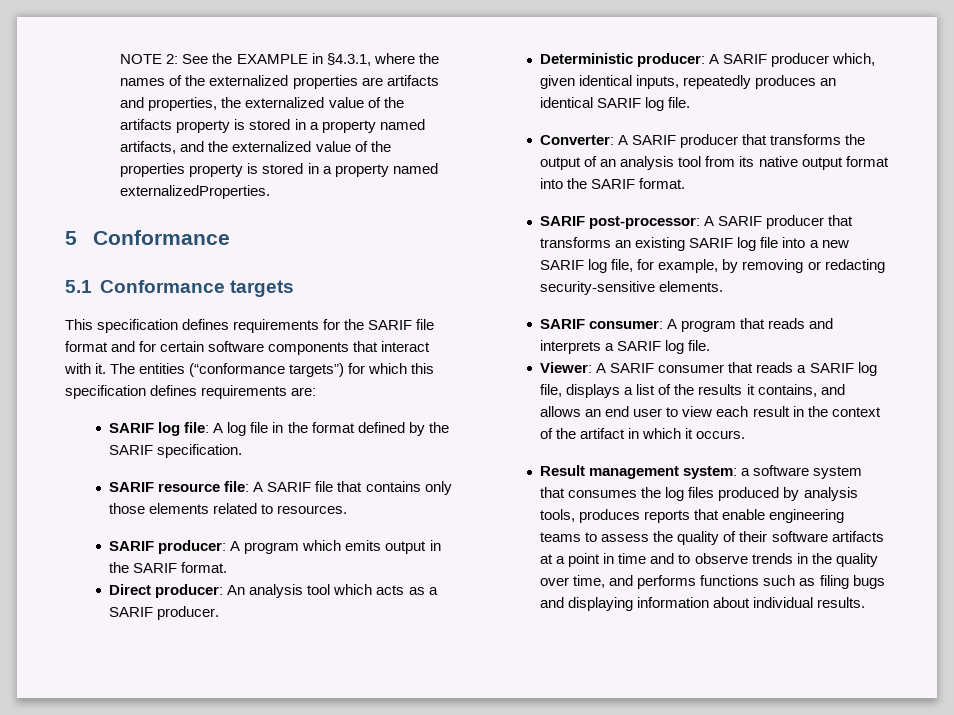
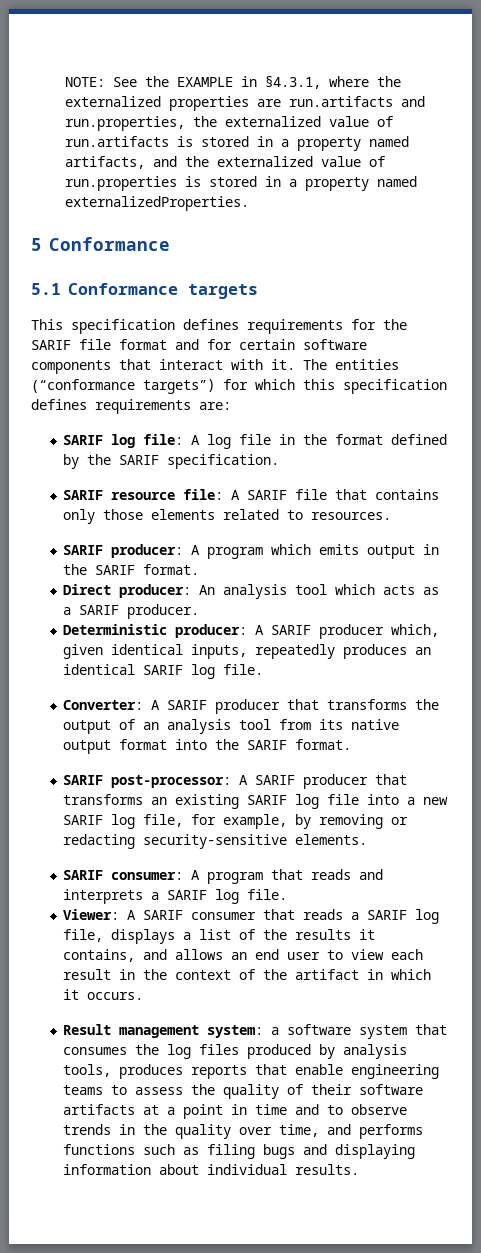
- NOTE 2: See the EXAMPLE in §4.3.1, where the names of the externalized properties are artifacts and properties, the externalized value of the artifacts property is stored in a property named artifacts, and the externalized value of the properties property is stored in a property named externalizedProperties.
+ NOTE: See the EXAMPLE in §4.3.1, where the externalized properties are run.artifacts and run.properties, the externalized value of run.artifacts is stored in a property named artifacts, and the externalized value of run.properties is stored in a property named externalizedProperties.

